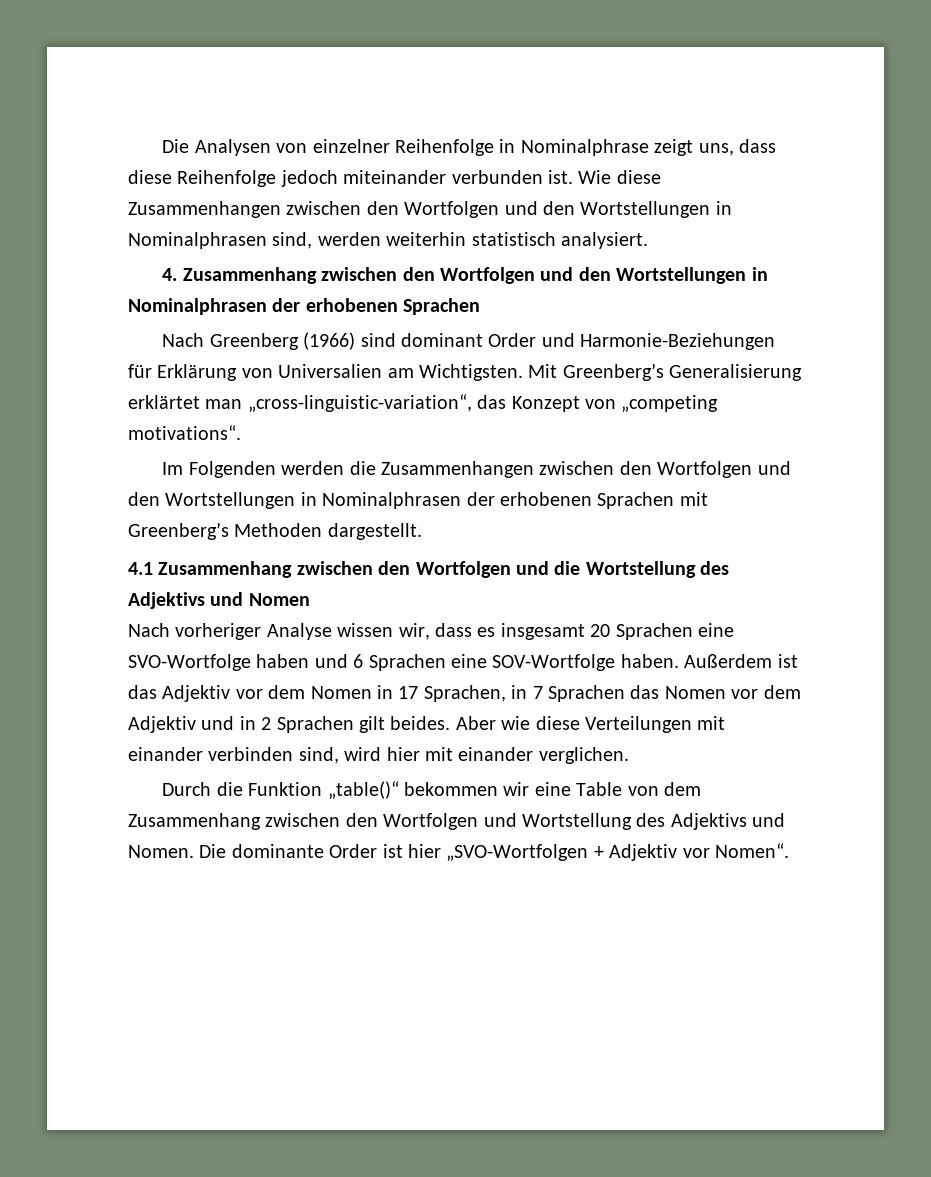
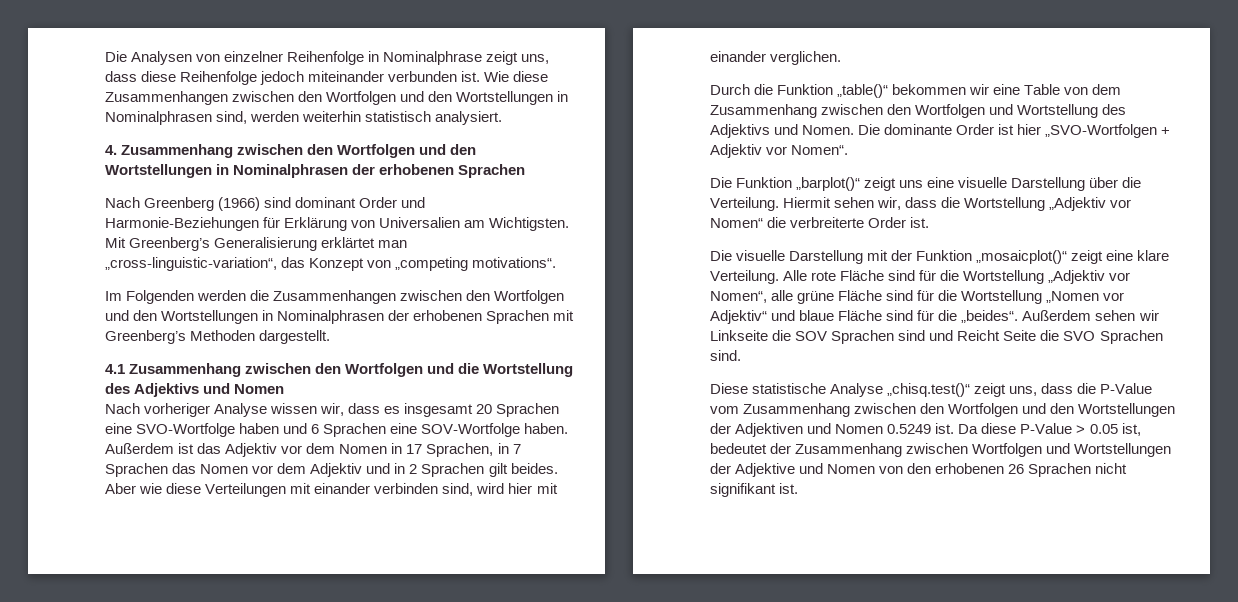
+ Die Funktion „barplot()“ zeigt uns eine visuelle Darstellung über die Verteilung. Hiermit sehen wir, dass die Wortstellung „Adjektiv vor Nomen“ die verbreiterte Order ist.
+ Die visuelle Darstellung mit der Funktion „mosaicplot()“ zeigt eine klare Verteilung. Alle rote Fläche sind für die Wortstellung „Adjektiv vor Nomen“, alle grüne Fläche sind für die Wortstellung „Nomen vor Adjektiv“ und blaue Fläche sind für die „beides“. Außerdem sehen wir Linkseite die SOV Sprachen sind und Reicht Seite die SVO Sprachen sind.
+ Diese statistische Analyse „chisq.test()“ zeigt uns, dass die P-Value vom Zusammenhang zwischen den Wortfolgen und den Wortstellungen der Adjektiven und Nomen 0.5249 ist. Da diese P-Value > 0.05 ist, bedeutet der Zusammenhang zwischen Wortfolgen und Wortstellungen der Adjektive und Nomen von den erhobenen 26 Sprachen nicht signifikant ist.

